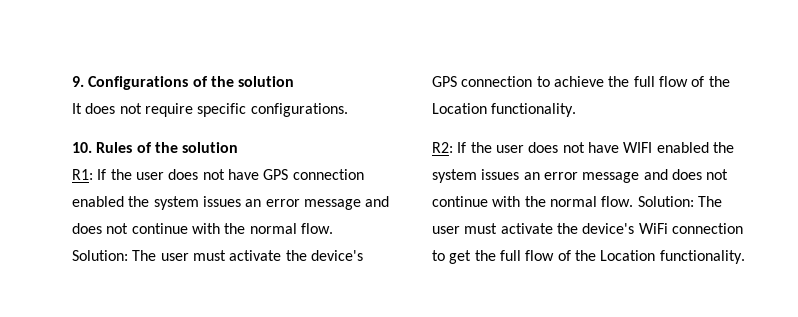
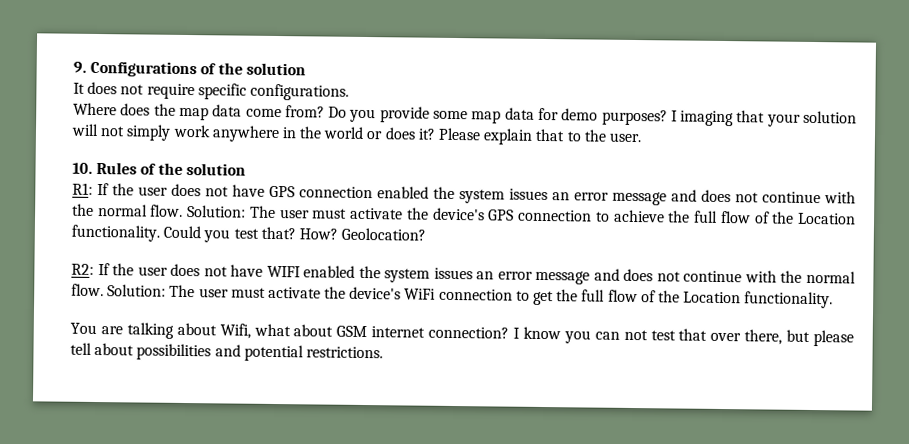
+ Where does the map data come from? Do you provide some map data for demo purposes? I imaging that your solution will not simply work anywhere in the world or does it? Please explain that to the user.
+ Could you test that? How? Geolocation?
+ You are talking about Wifi, what about GSM internet connection? I know you can not test that over there, but please tell about possibilities and potential restrictions.

